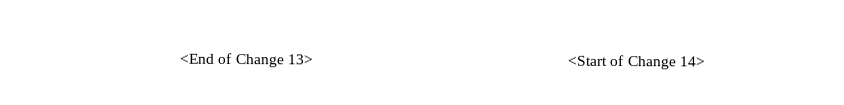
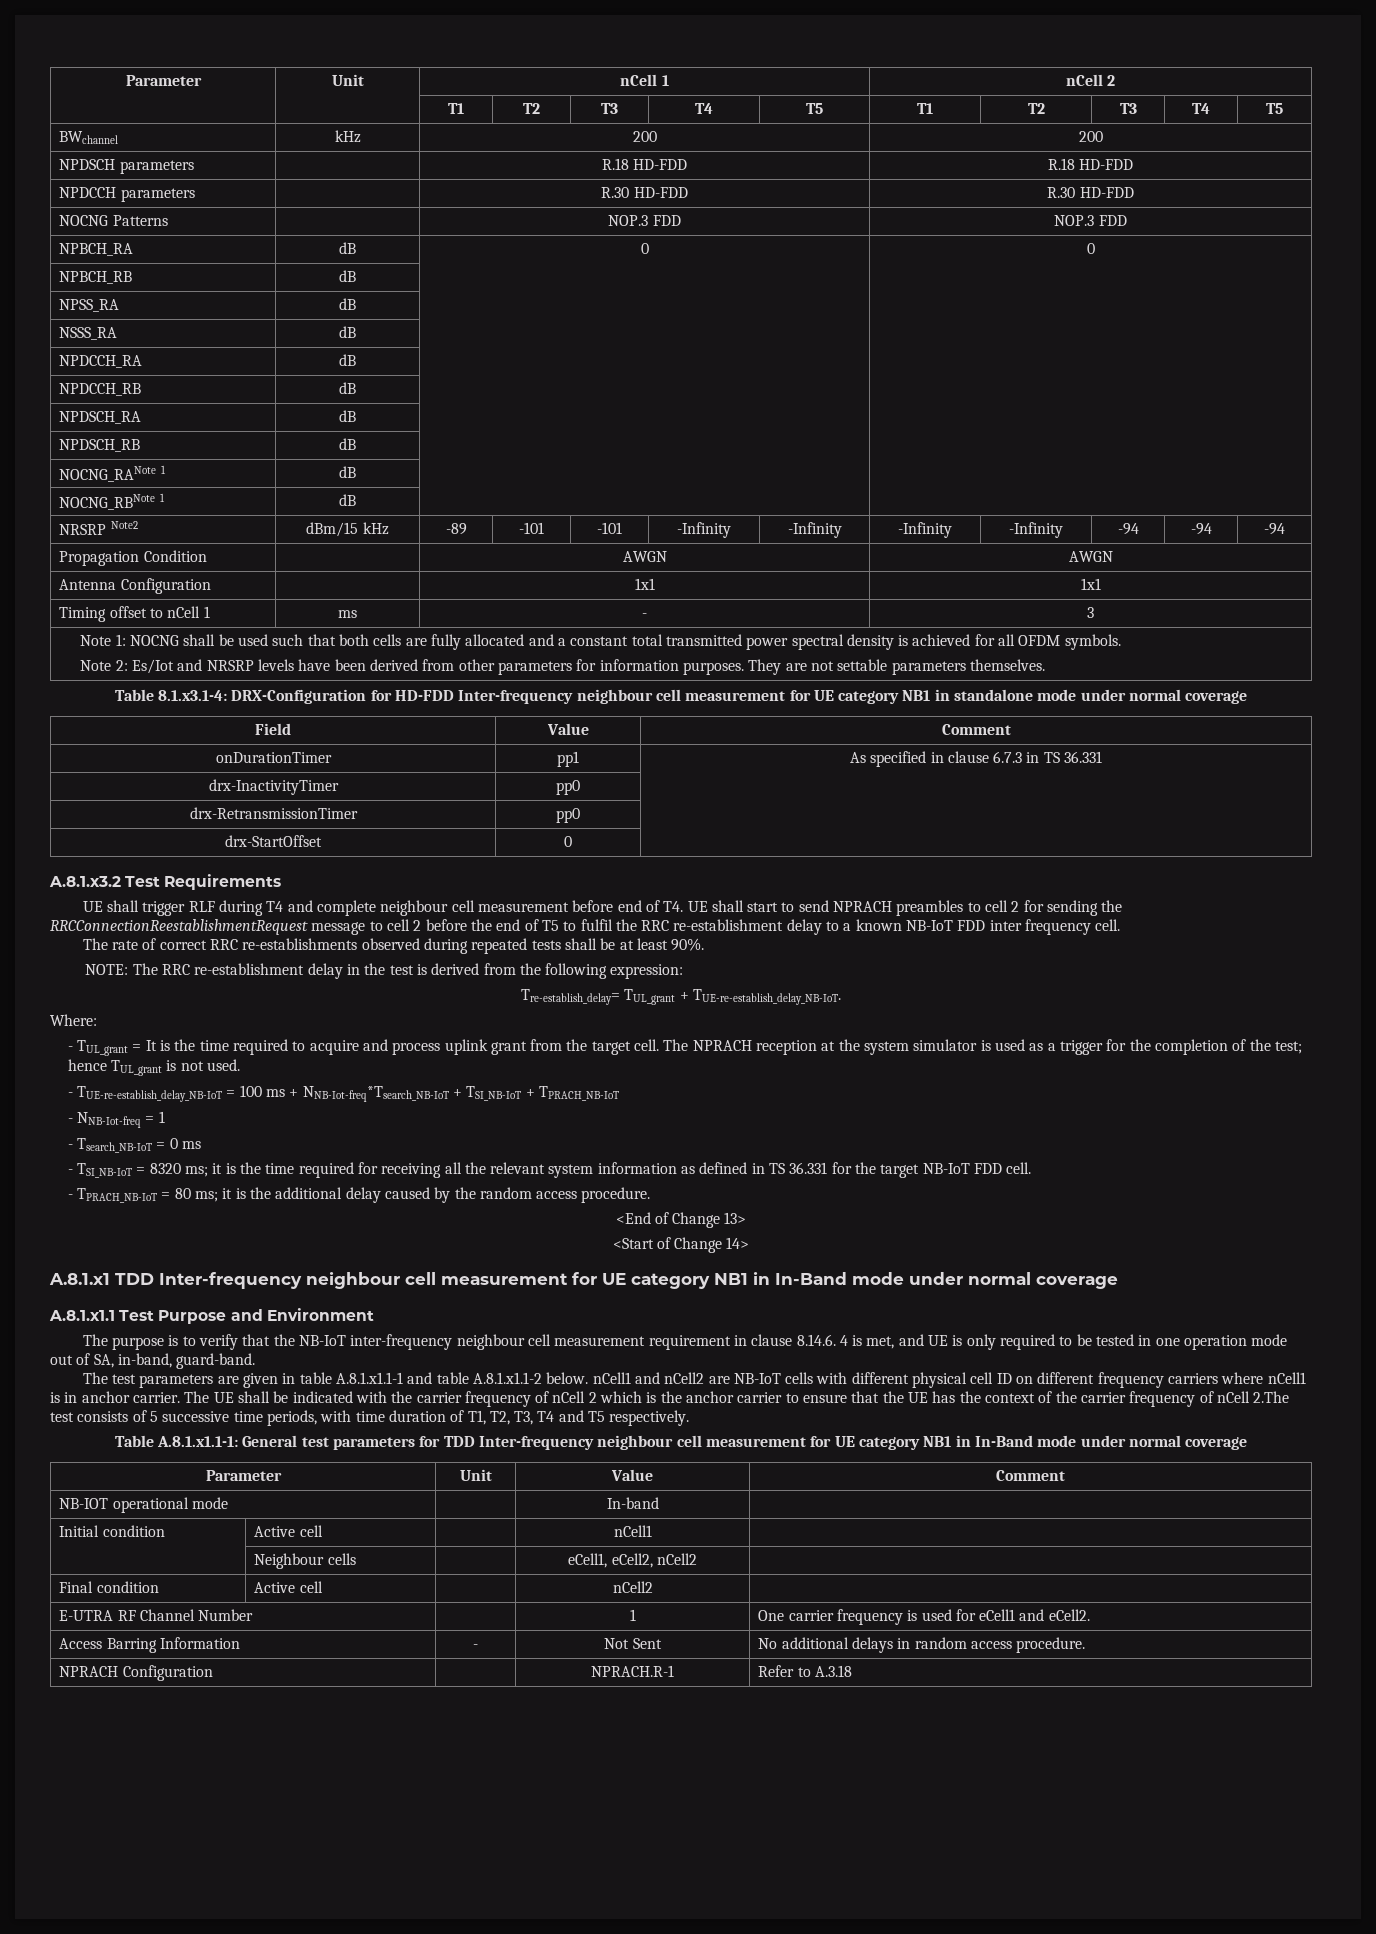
+ Parameter | Unit | nCell 1 | nCell 2
+ | | T1 | T2 | T3 | T4 | T5 | T1 | T2 | T3 | T4 | T5
+ BWchannel | kHz | 200 | 200
+ NPDSCH parameters | | R.18 HD-FDD | R.18 HD-FDD
+ NPDCCH parameters | | R.30 HD-FDD | R.30 HD-FDD
+ NOCNG Patterns | | NOP.3 FDD | NOP.3 FDD
+ NPBCH_RA | dB | 0 | 0
+ NPBCH_RB | dB | |
+ NPSS_RA | dB | |
+ NSSS_RA | dB | |
+ NPDCCH_RA | dB | |
+ NPDCCH_RB | dB | |
+ NPDSCH_RA | dB | |
+ NPDSCH_RB | dB | |
+ NOCNG_RANote 1 | dB | |
+ NOCNG_RBNote 1 | dB | |
+ NRSRP Note2 | dBm/15 kHz | -89 | -101 | -101 | -Infinity | -Infinity | -Infinity | -Infinity | -94 | -94 | -94
+ Propagation Condition | | AWGN | AWGN
+ Antenna Configuration | | 1x1 | 1x1
+ Timing offset to nCell 1 | ms | - | 3
+ Note 1: NOCNG shall be used such that both cells are fully allocated and a constant total transmitted power spectral density is achieved for all OFDM symbols.
+ Note 2: Es/Iot and NRSRP levels have been derived from other parameters for information purposes. They are not settable parameters themselves.
+ Table 8.1.x3.1-4: DRX-Configuration for HD-FDD Inter-frequency neighbour cell measurement for UE category NB1 in standalone mode under normal coverage
+ Field | Value | Comment
+ onDurationTimer | pp1 | As specified in clause 6.7.3 in TS 36.331
+ drx-InactivityTimer | pp0 |
+ drx-RetransmissionTimer | pp0 |
+ drx-StartOffset | 0 |
+ A.8.1.x3.2 Test Requirements
+ UE shall trigger RLF during T4 and complete neighbour cell measurement before end of T4. UE shall start to send NPRACH preambles to cell 2 for sending the RRCConnectionReestablishmentRequest message to cell 2 before the end of T5 to fulfil the RRC re-establishment delay to a known NB-IoT FDD inter frequency cell.
+ The rate of correct RRC re-establishments observed during repeated tests shall be at least 90%.
+ NOTE: The RRC re-establishment delay in the test is derived from the following expression:
+ Tre-establish_delay= TUL_grant + TUE-re-establish_delay_NB-IoT.
+ Where:
+ - TUL_grant = It is the time required to acquire and process uplink grant from the target cell. The NPRACH reception at the system simulator is used as a trigger for the completion of the test; hence TUL_grant is not used.
+ - TUE-re-establish_delay_NB-IoT = 100 ms + NNB-Iot-freq*Tsearch_NB-IoT + TSI_NB-IoT + TPRACH_NB-IoT
+ - NNB-Iot-freq = 1
+ - Tsearch_NB-IoT = 0 ms
+ - TSI_NB-IoT = 8320 ms; it is the time required for receiving all the relevant system information as defined in TS 36.331 for the target NB-IoT FDD cell.
+ - TPRACH_NB-IoT = 80 ms; it is the additional delay caused by the random access procedure.
+ A.8.1.x1 TDD Inter-frequency neighbour cell measurement for UE category NB1 in In-Band mode under normal coverage
+ A.8.1.x1.1 Test Purpose and Environment
+ The purpose is to verify that the NB-IoT inter-frequency neighbour cell measurement requirement in clause 8.14.6. 4 is met, and UE is only required to be tested in one operation mode out of SA, in-band, guard-band.
+ The test parameters are given in table A.8.1.x1.1-1 and table A.8.1.x1.1-2 below. nCell1 and nCell2 are NB-IoT cells with different physical cell ID on different frequency carriers where nCell1 is in anchor carrier. The UE shall be indicated with the carrier frequency of nCell 2 which is the anchor carrier to ensure that the UE has the context of the carrier frequency of nCell 2.The test consists of 5 successive time periods, with time duration of T1, T2, T3, T4 and T5 respectively.
+ Table A.8.1.x1.1-1: General test parameters for TDD Inter-frequency neighbour cell measurement for UE category NB1 in In-Band mode under normal coverage
+ Parameter | Unit | Value | Comment
+ NB-IOT operational mode | | In-band |
+ Initial condition | Active cell | | nCell1 |
+ | Neighbour cells | | eCell1, eCell2, nCell2 |
+ Final condition | Active cell | | nCell2 |
+ E-UTRA RF Channel Number | | 1 | One carrier frequency is used for eCell1 and eCell2.
+ Access Barring Information | - | Not Sent | No additional delays in random access procedure.
+ NPRACH Configuration | | NPRACH.R-1 | Refer to A.3.18

